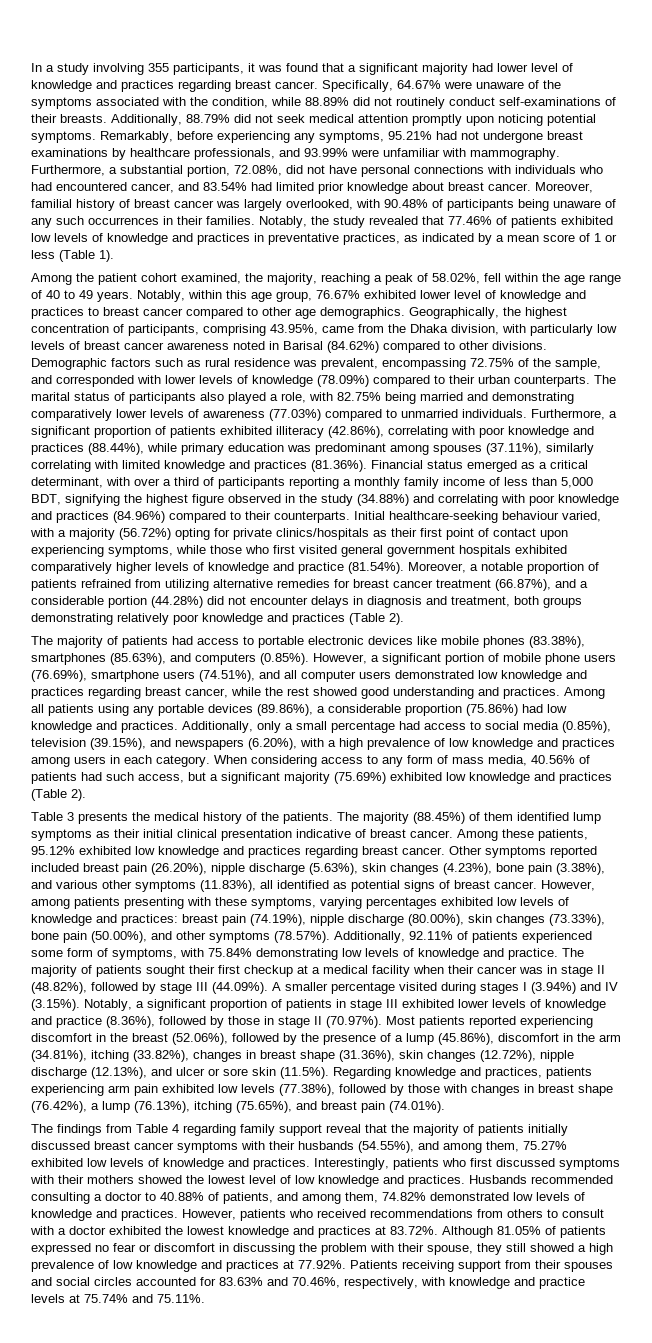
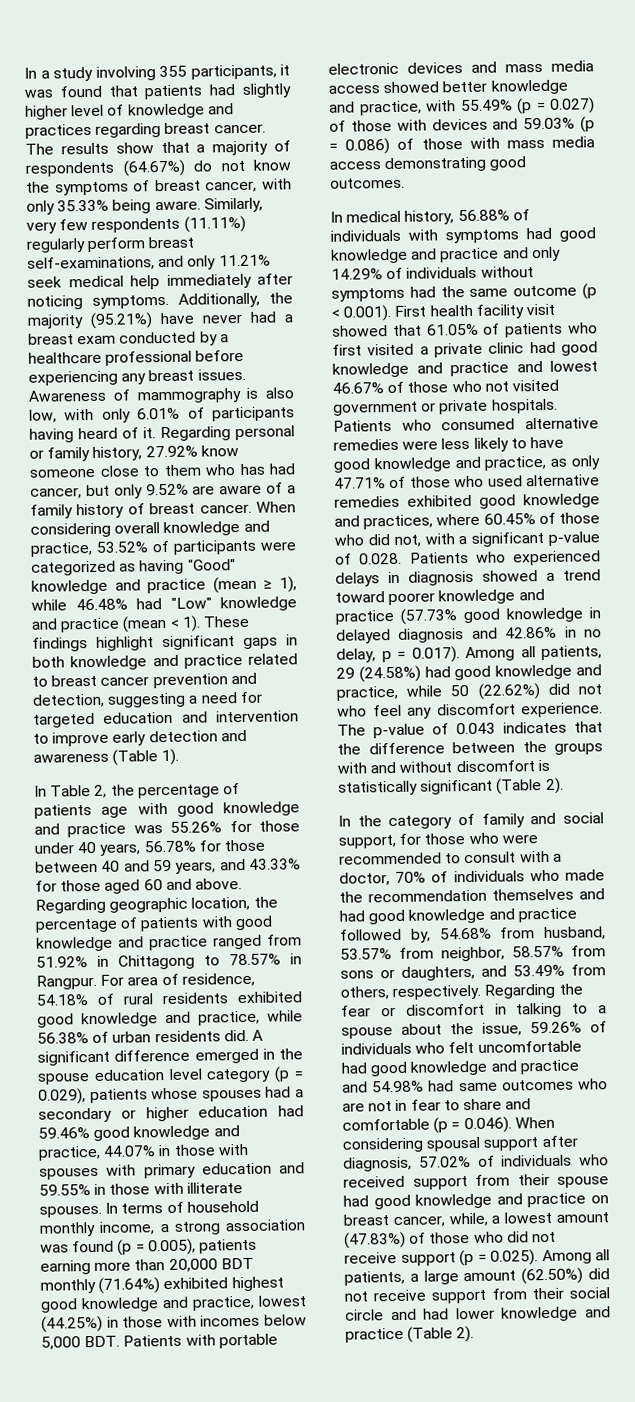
- In a study involving 355 participants, it was found that a significant majority had lower level of knowledge and practices regarding breast cancer.
+ In a study involving 355 participants, it was found that patients had slightly higher level of knowledge and practices regarding breast cancer.
- Specifically, 64.67% were unaware of the symptoms associated with the condition, while 88.89% did not routinely conduct self-examinations of their breasts. Additionally, 88.79% did not seek medical attention promptly upon noticing potential symptoms. Remarkably, before experiencing any symptoms, 95.21% had not undergone breast examinations by healthcare professionals, and 93.99% were unfamiliar with mammography. Furthermore, a substantial portion, 72.08%, did not have personal connections with individuals who had encountered cancer, and 83.54% had limited prior knowledge about breast cancer. Moreover, familial history of breast cancer was largely overlooked, with 90.48% of participants being unaware of any such occurrences in their families. Notably, the study revealed that 77.46% of patients exhibited low levels of knowledge and practices in preventative practices, as indicated by a mean score of 1 or less (Table 1).
- Among the patient cohort examined, the majority, reaching a peak of 58.02%, fell within the age range of 40 to 49 years. Notably, within this age group, 76.67% exhibited lower level of knowledge and practices to breast cancer compared to other age demographics. Geographically, the highest concentration of participants, comprising 43.95%, came from the Dhaka division, with particularly low levels of breast cancer awareness noted in Barisal (84.62%) compared to other divisions. Demographic factors such as rural residence was prevalent, encompassing 72.75% of the sample, and corresponded with lower levels of knowledge (78.09%) compared to their urban counterparts. The marital status of participants also played a role, with 82.75% being married and demonstrating comparatively lower levels of awareness (77.03%) compared to unmarried individuals. Furthermore, a significant proportion of patients exhibited illiteracy (42.86%), correlating with poor knowledge and practices (88.44%), while primary education was predominant among spouses (37.11%), similarly correlating with limited knowledge and practices (81.36%). Financial status emerged as a critical determinant, with over a third of participants reporting a monthly family income of less than 5,000 BDT, signifying the highest figure observed in the study (34.88%) and correlating with poor knowledge and practices (84.96%) compared to their counterparts. Initial healthcare-seeking behaviour varied, with a majority (56.72%) opting for private clinics/hospitals as their first point of contact upon experiencing symptoms, while those who first visited general government hospitals exhibited comparatively higher levels of knowledge and practice (81.54%). Moreover, a notable proportion of patients refrained from utilizing alternative remedies for breast cancer treatment (66.87%), and a considerable portion (44.28%) did not encounter delays in diagnosis and treatment, both groups demonstrating relatively poor knowledge and practices (Table 2).
- The majority of patients had access to portable electronic devices like mobile phones (83.38%), smartphones (85.63%), and computers (0.85%). However, a significant portion of mobile phone users (76.69%), smartphone users (74.51%), and all computer users demonstrated low knowledge and practices regarding breast cancer, while the rest showed good understanding and practices. Among all patients using any portable devices (89.86%), a considerable proportion (75.86%) had low knowledge and practices. Additionally, only a small percentage had access to social media (0.85%), television (39.15%), and newspapers (6.20%), with a high prevalence of low knowledge and practices among users in each category. When considering access to any form of mass media, 40.56% of patients had such access, but a significant majority (75.69%) exhibited low knowledge and practices (Table 2).
- Table 3 presents the medical history of the patients. The majority (88.45%) of them identified lump symptoms as their initial clinical presentation indicative of breast cancer. Among these patients, 95.12% exhibited low knowledge and practices regarding breast cancer. Other symptoms reported included breast pain (26.20%), nipple discharge (5.63%), skin changes (4.23%), bone pain (3.38%), and various other symptoms (11.83%), all identified as potential signs of breast cancer. However, among patients presenting with these symptoms, varying percentages exhibited low levels of knowledge and practices: breast pain (74.19%), nipple discharge (80.00%), skin changes (73.33%), bone pain (50.00%), and other symptoms (78.57%). Additionally, 92.11% of patients experienced some form of symptoms, with 75.84% demonstrating low levels of knowledge and practice. The majority of patients sought their first checkup at a medical facility when their cancer was in stage II (48.82%), followed by stage III (44.09%). A smaller percentage visited during stages I (3.94%) and IV (3.15%). Notably, a significant proportion of patients in stage III exhibited lower levels of knowledge and practice (8.36%), followed by those in stage II (70.97%). Most patients reported experiencing discomfort in the breast (52.06%), followed by the presence of a lump (45.86%), discomfort in the arm (34.81%), itching (33.82%), changes in breast shape (31.36%), skin changes (12.72%), nipple discharge (12.13%), and ulcer or sore skin (11.5%). Regarding knowledge and practices, patients experiencing arm pain exhibited low levels (77.38%), followed by those with changes in breast shape (76.42%), a lump (76.13%), itching (75.65%), and breast pain (74.01%).
- The findings from Table 4 regarding family support reveal that the majority of patients initially discussed breast cancer symptoms with their husbands (54.55%), and among them, 75.27% exhibited low levels of knowledge and practices. Interestingly, patients who first discussed symptoms with their mothers showed the lowest level of low knowledge and practices. Husbands recommended consulting a doctor to 40.88% of patients, and among them, 74.82% demonstrated low levels of knowledge and practices. However, patients who received recommendations from others to consult with a doctor exhibited the lowest knowledge and practices at 83.72%. Although 81.05% of patients expressed no fear or discomfort in discussing the problem with their spouse, they still showed a high prevalence of low knowledge and practices at 77.92%. Patients receiving support from their spouses and social circles accounted for 83.63% and 70.46%, respectively, with knowledge and practice levels at 75.74% and 75.11%.
+ The results show that a majority of respondents (64.67%) do not know the symptoms of breast cancer, with only 35.33% being aware. Similarly, very few respondents (11.11%) regularly perform breast self-examinations, and only 11.21% seek medical help immediately after noticing symptoms. Additionally, the majority (95.21%) have never had a breast exam conducted by a healthcare professional before experiencing any breast issues. Awareness of mammography is also low, with only 6.01% of participants having heard of it. Regarding personal or family history, 27.92% know someone close to them who has had cancer, but only 9.52% are aware of a family history of breast cancer. When considering overall knowledge and practice, 53.52% of participants were categorized as having "Good" knowledge and practice (mean ≥ 1), while 46.48% had "Low" knowledge and practice (mean < 1). These findings highlight significant gaps in both knowledge and practice related to breast cancer prevention and detection, suggesting a need for targeted education and intervention to improve early detection and awareness (Table 1).
+ In Table 2, the percentage of patients age with good knowledge and practice was 55.26% for those under 40 years, 56.78% for those between 40 and 59 years, and 43.33% for those aged 60 and above. Regarding geographic location, the percentage of patients with good knowledge and practice ranged from 51.92% in Chittagong to 78.57% in Rangpur. For area of residence, 54.18% of rural residents exhibited good knowledge and practice, while 56.38% of urban residents did. A significant difference emerged in the spouse education level category (p = 0.029), patients whose spouses had a secondary or higher education had 59.46% good knowledge and practice, 44.07% in those with spouses with primary education and 59.55% in those with illiterate spouses. In terms of household monthly income, a strong association was found (p = 0.005), patients earning more than 20,000 BDT monthly (71.64%) exhibited highest good knowledge and practice, lowest (44.25%) in those with incomes below 5,000 BDT. Patients with portable electronic devices and mass media access showed better knowledge and practice, with 55.49% (p = 0.027) of those with devices and 59.03% (p = 0.086) of those with mass media access demonstrating good outcomes.
+ In medical history, 56.88% of individuals with symptoms had good knowledge and practice and only 14.29% of individuals without symptoms had the same outcome (p < 0.001). First health facility visit showed that 61.05% of patients who first visited a private clinic had good knowledge and practice and lowest 46.67% of those who not visited government or private hospitals. Patients who consumed alternative remedies were less likely to have good knowledge and practice, as only 47.71% of those who used alternative remedies exhibited good knowledge and practices, where 60.45% of those who did not, with a significant p-value of 0.028. Patients who experienced delays in diagnosis showed a trend toward poorer knowledge and practice (57.73% good knowledge in delayed diagnosis and 42.86% in no delay, p = 0.017). Among all patients, 29 (24.58%) had good knowledge and practice, while 50 (22.62%) did not who feel any discomfort experience. The p-value of 0.043 indicates that the difference between the groups with and without discomfort is statistically significant (Table 2).
+ In the category of family and social support, for those who were recommended to consult with a doctor, 70% of individuals who made the recommendation themselves and had good knowledge and practice followed by, 54.68% from husband, 53.57% from neighbor, 58.57% from sons or daughters, and 53.49% from others, respectively. Regarding the fear or discomfort in talking to a spouse about the issue, 59.26% of individuals who felt uncomfortable had good knowledge and practice and 54.98% had same outcomes who are not in fear to share and comfortable (p = 0.046). When considering spousal support after diagnosis, 57.02% of individuals who received support from their spouse had good knowledge and practice on breast cancer, while, a lowest amount (47.83%) of those who did not receive support (p = 0.025). Among all patients, a large amount (62.50%) did not receive support from their social circle and had lower knowledge and practice (Table 2).

